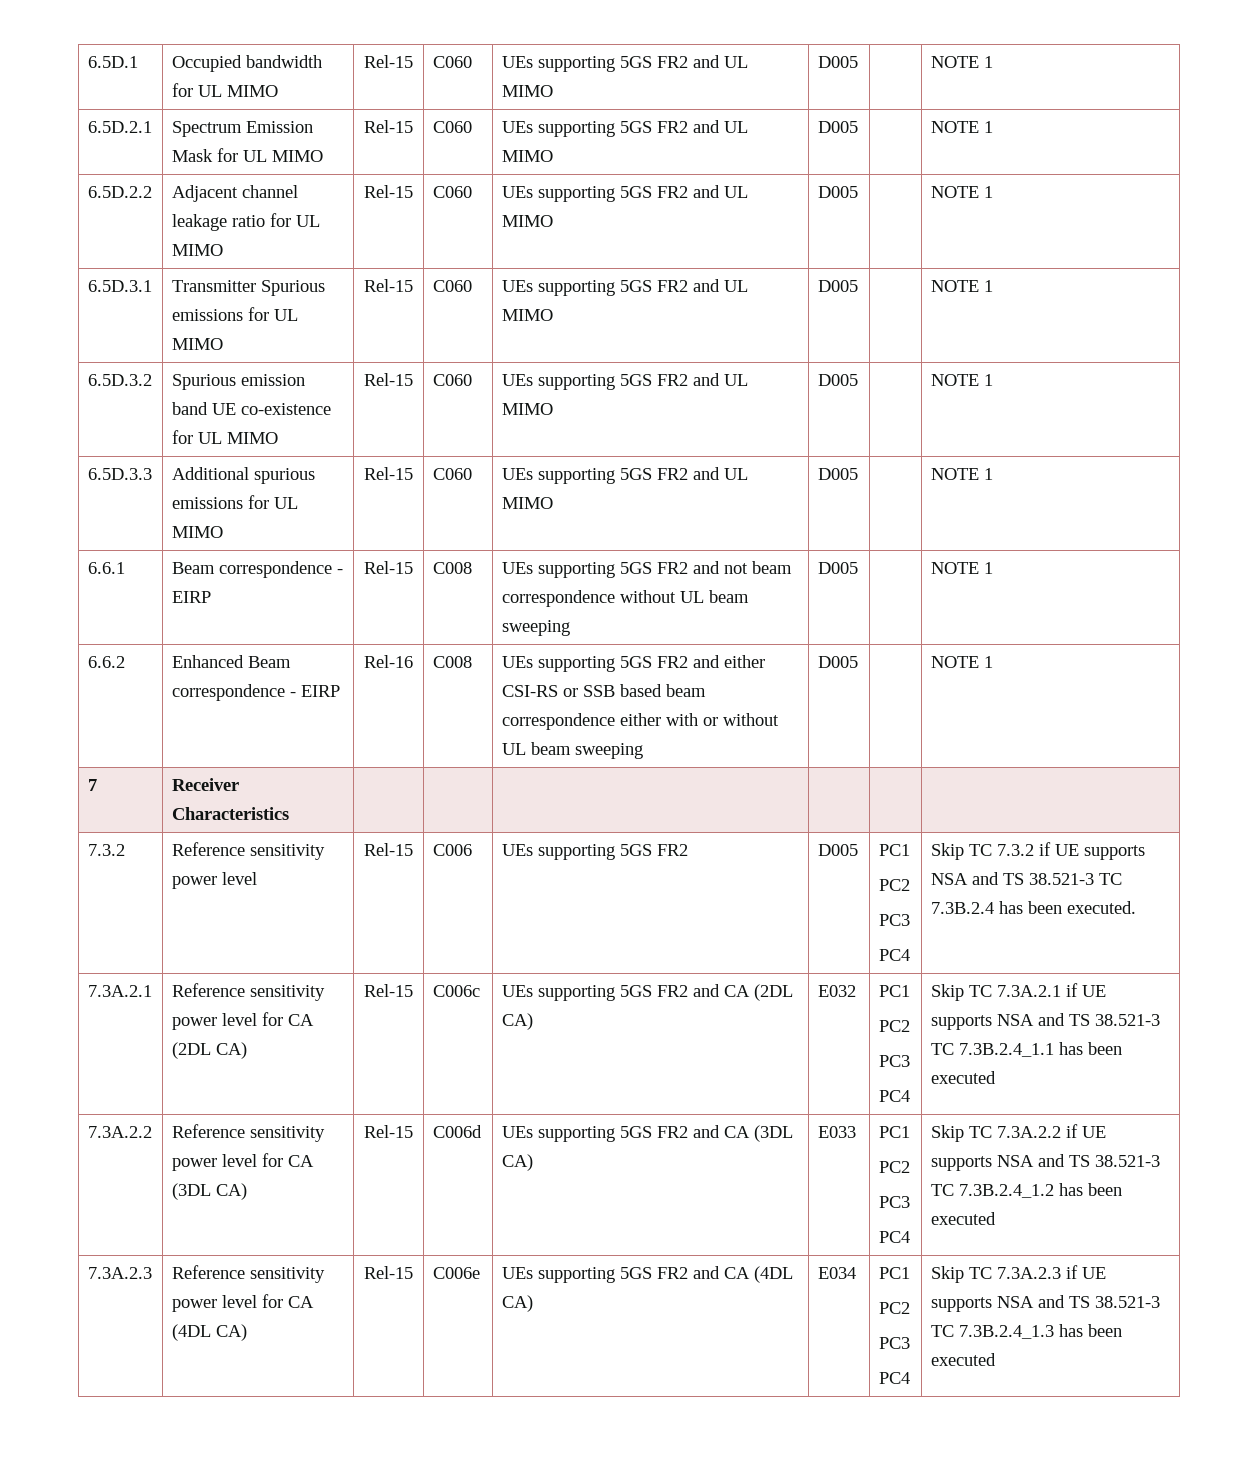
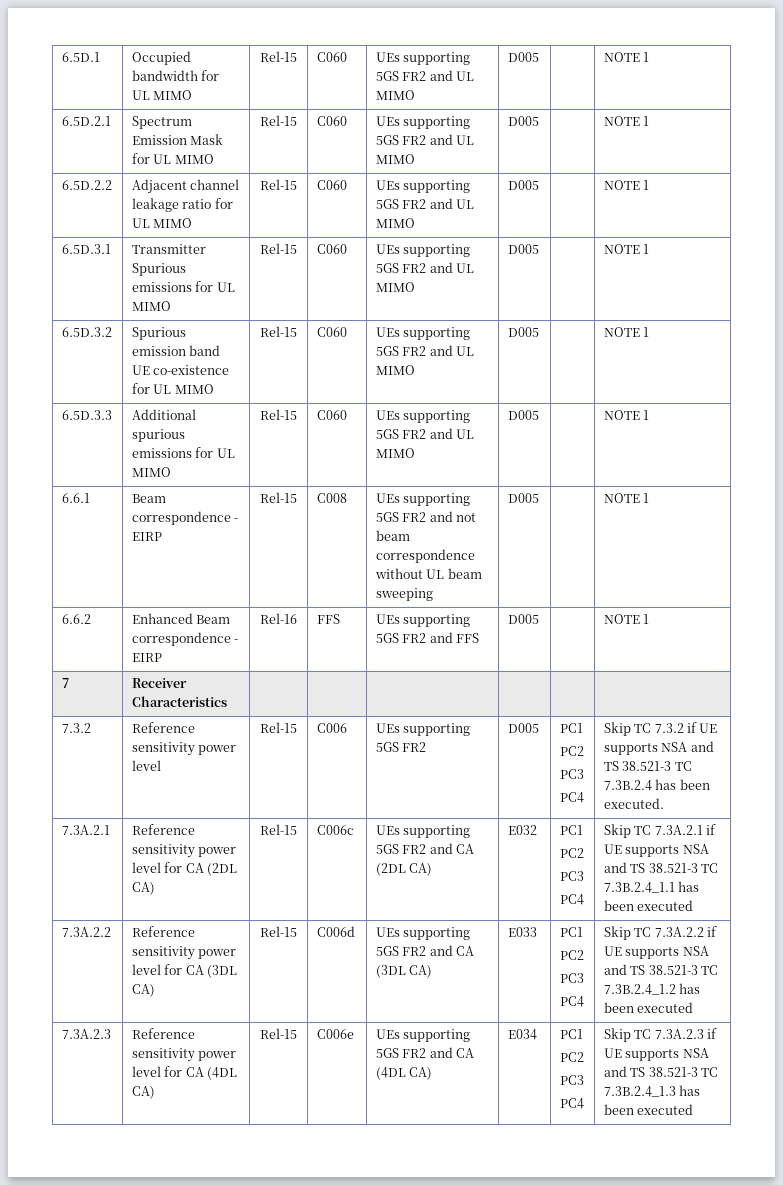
- 6.6.2 | Enhanced Beam correspondence - EIRP | Rel-16 | C008 | UEs supporting 5GS FR2 and either CSI-RS or SSB based beam correspondence either with or without UL beam sweeping | D005 | | NOTE 1
+ 6.6.2 | Enhanced Beam correspondence - EIRP | Rel-16 | FFS | UEs supporting 5GS FR2 and FFS | D005 | | NOTE 1

